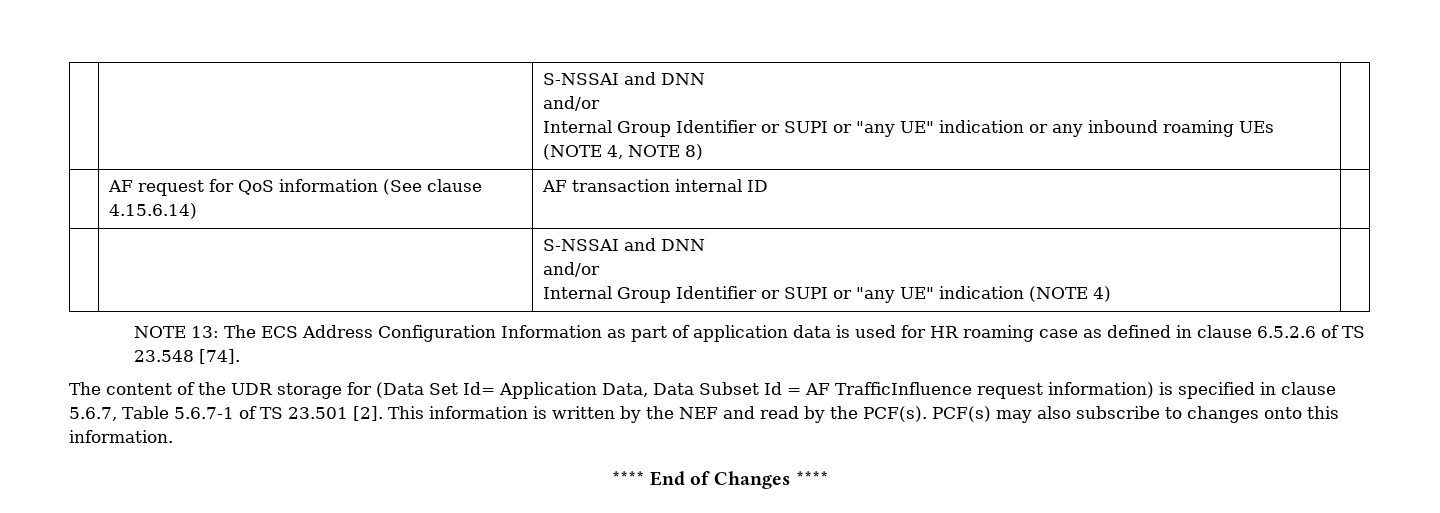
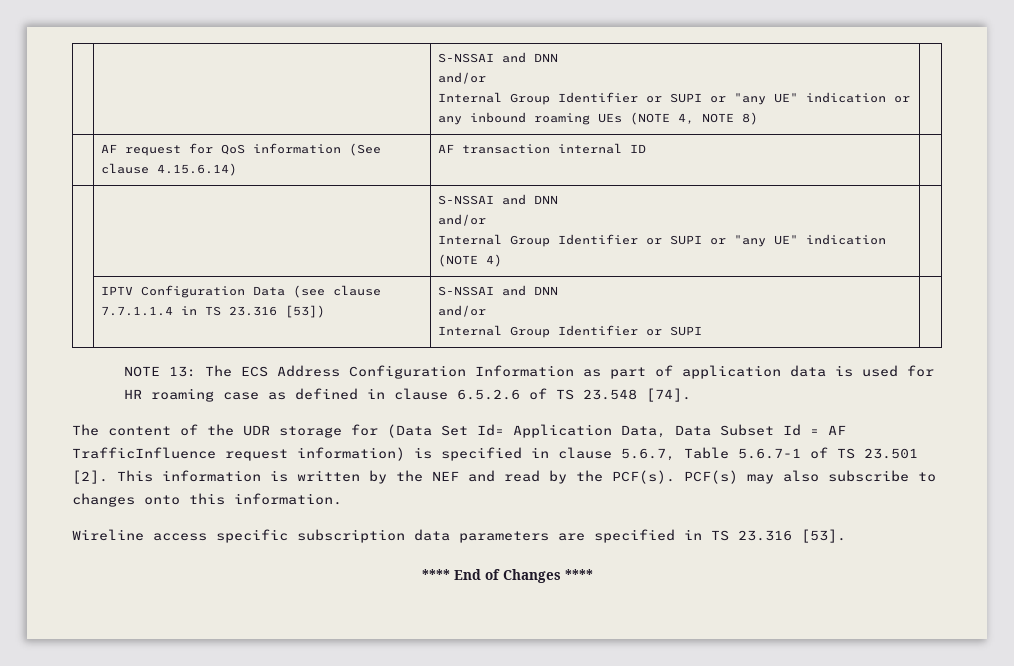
+ | IPTV Configuration Data (see clause 7.7.1.1.4 in TS 23.316 [53]) | S-NSSAI and DNN
+ and/or
+ Internal Group Identifier or SUPI |
+ Wireline access specific subscription data parameters are specified in TS 23.316 [53].

